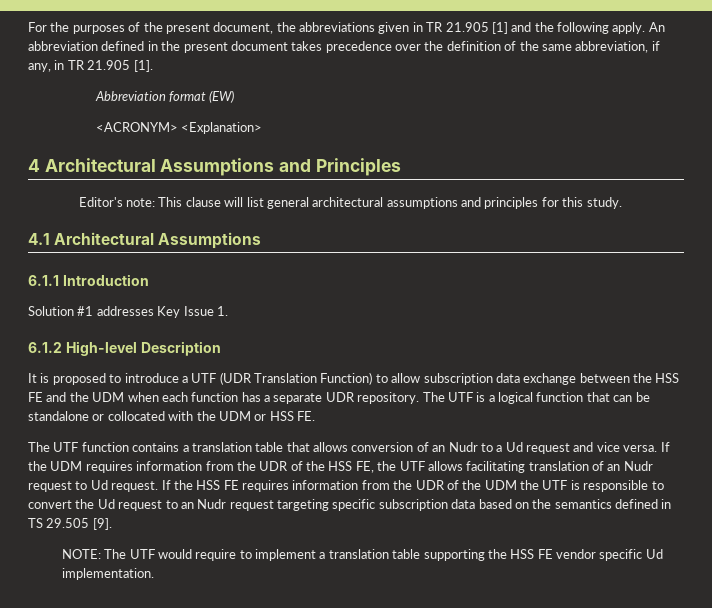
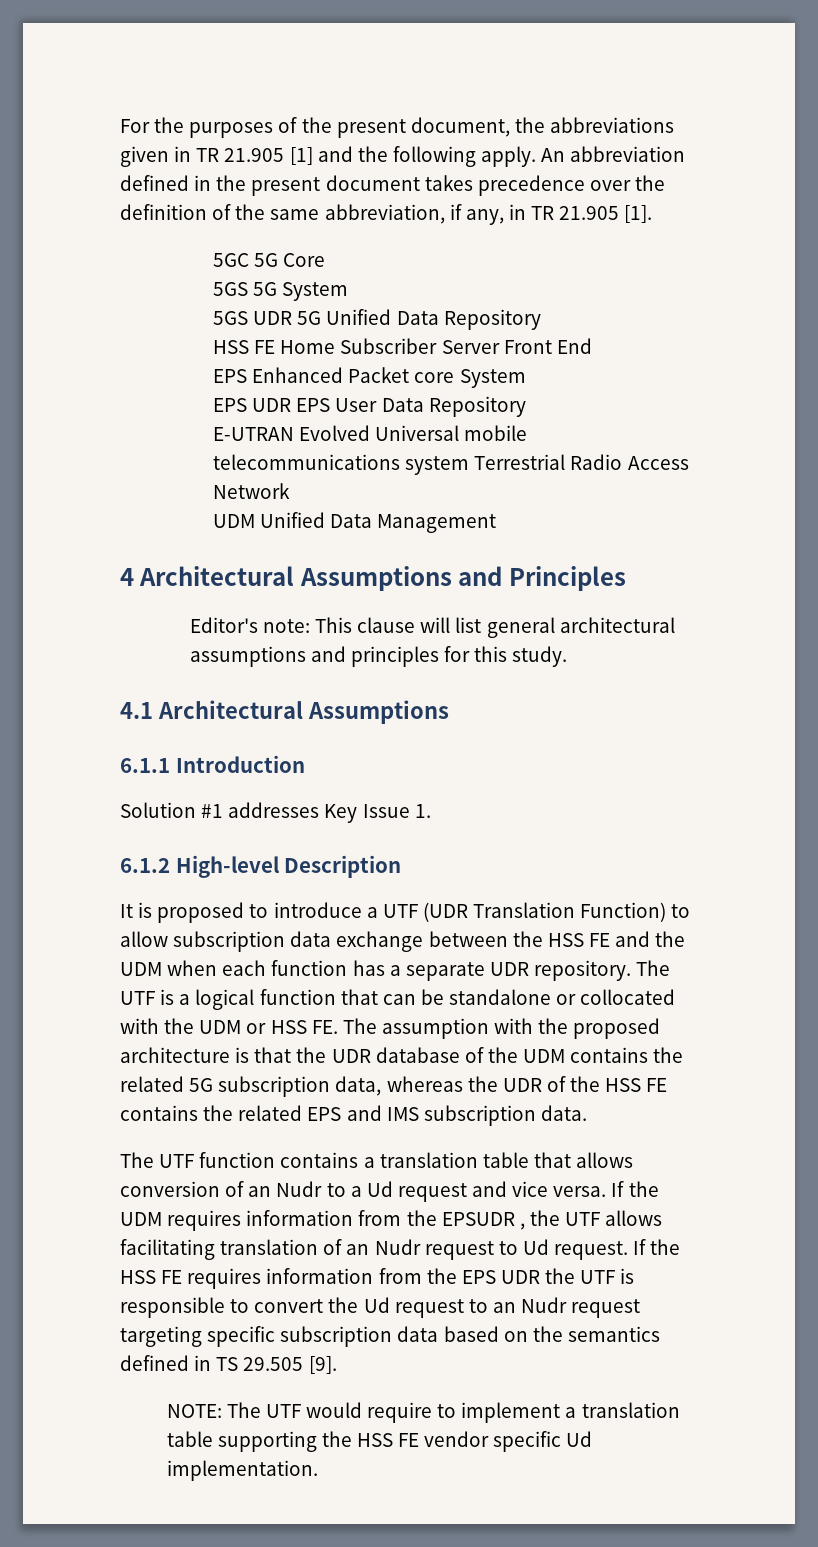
- Abbreviation format (EW)
- <ACRONYM> <Explanation>
+ 5GC 5G Core
+ 5GS 5G System
+ 5GS UDR 5G Unified Data Repository
+ HSS FE Home Subscriber Server Front End
+ EPS Enhanced Packet core System
+ EPS UDR EPS User Data Repository
+ E-UTRAN Evolved Universal mobile telecommunications system Terrestrial Radio Access Network
+ UDM Unified Data Management
- The UTF is a logical function that can be standalone or collocated with the UDM or HSS FE.
+ The UTF is a logical function that can be standalone or collocated with the UDM or HSS FE. The assumption with the proposed architecture is that the UDR database of the UDM contains the related 5G subscription data, whereas the UDR of the HSS FE contains the related EPS and IMS subscription data.
- If the UDM requires information from the UDR of the HSS FE, the UTF allows facilitating translation of an Nudr request to Ud request.
+ If the UDM requires information from the EPSUDR , the UTF allows facilitating translation of an Nudr request to Ud request.
- If the HSS FE requires information from the UDR of the UDM the UTF is responsible to convert the Ud request to an Nudr request targeting specific subscription data based on the semantics defined in TS 29.505 [9].
+ If the HSS FE requires information from the EPS UDR the UTF is responsible to convert the Ud request to an Nudr request targeting specific subscription data based on the semantics defined in TS 29.505 [9].

